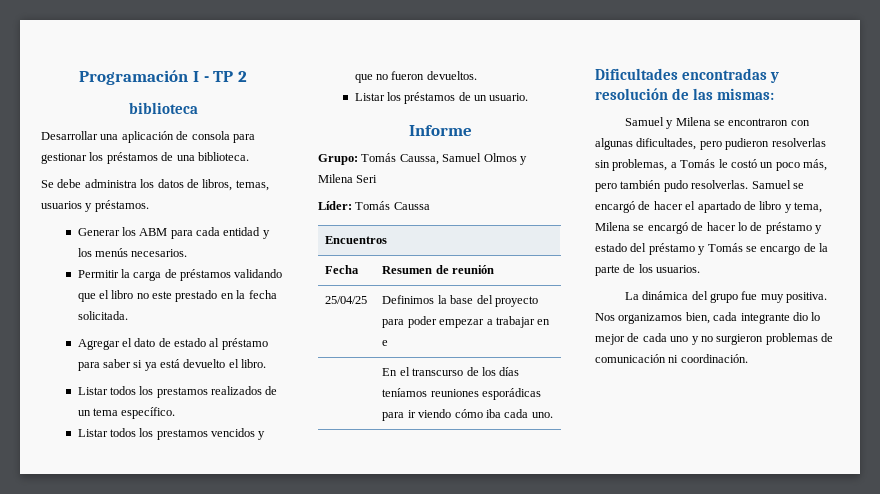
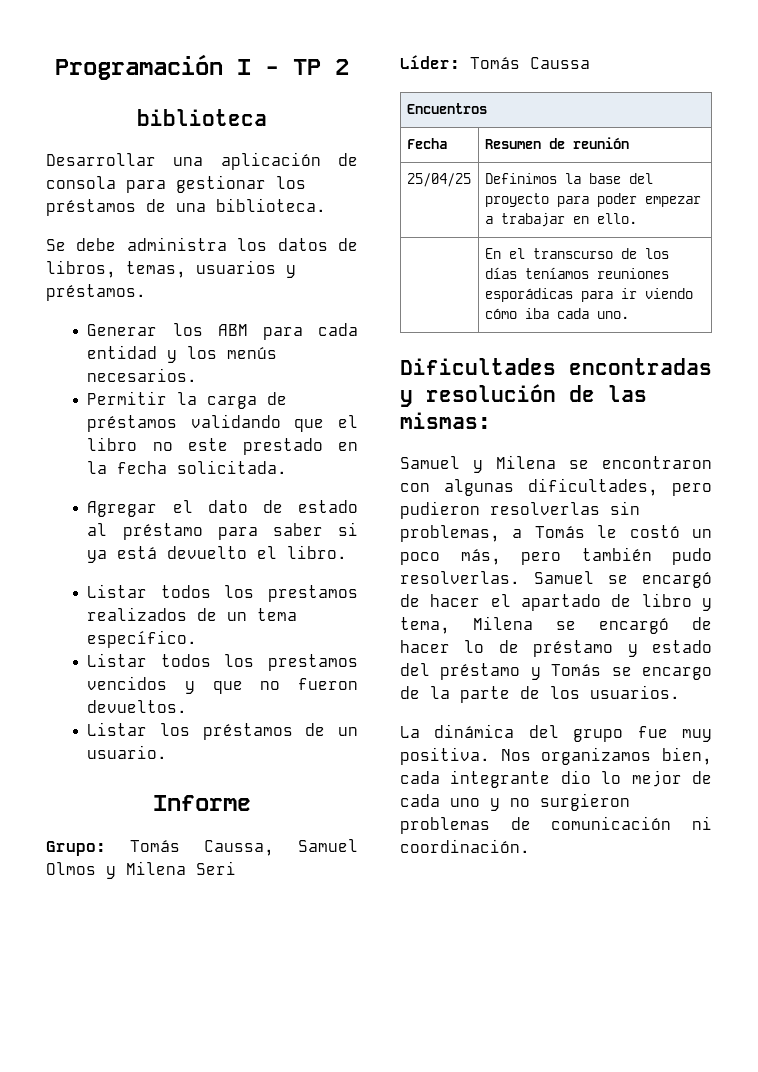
- 25/04/25 | Definimos la base del proyecto para poder empezar a trabajar en e
+ 25/04/25 | Definimos la base del proyecto para poder empezar a trabajar en ello.

